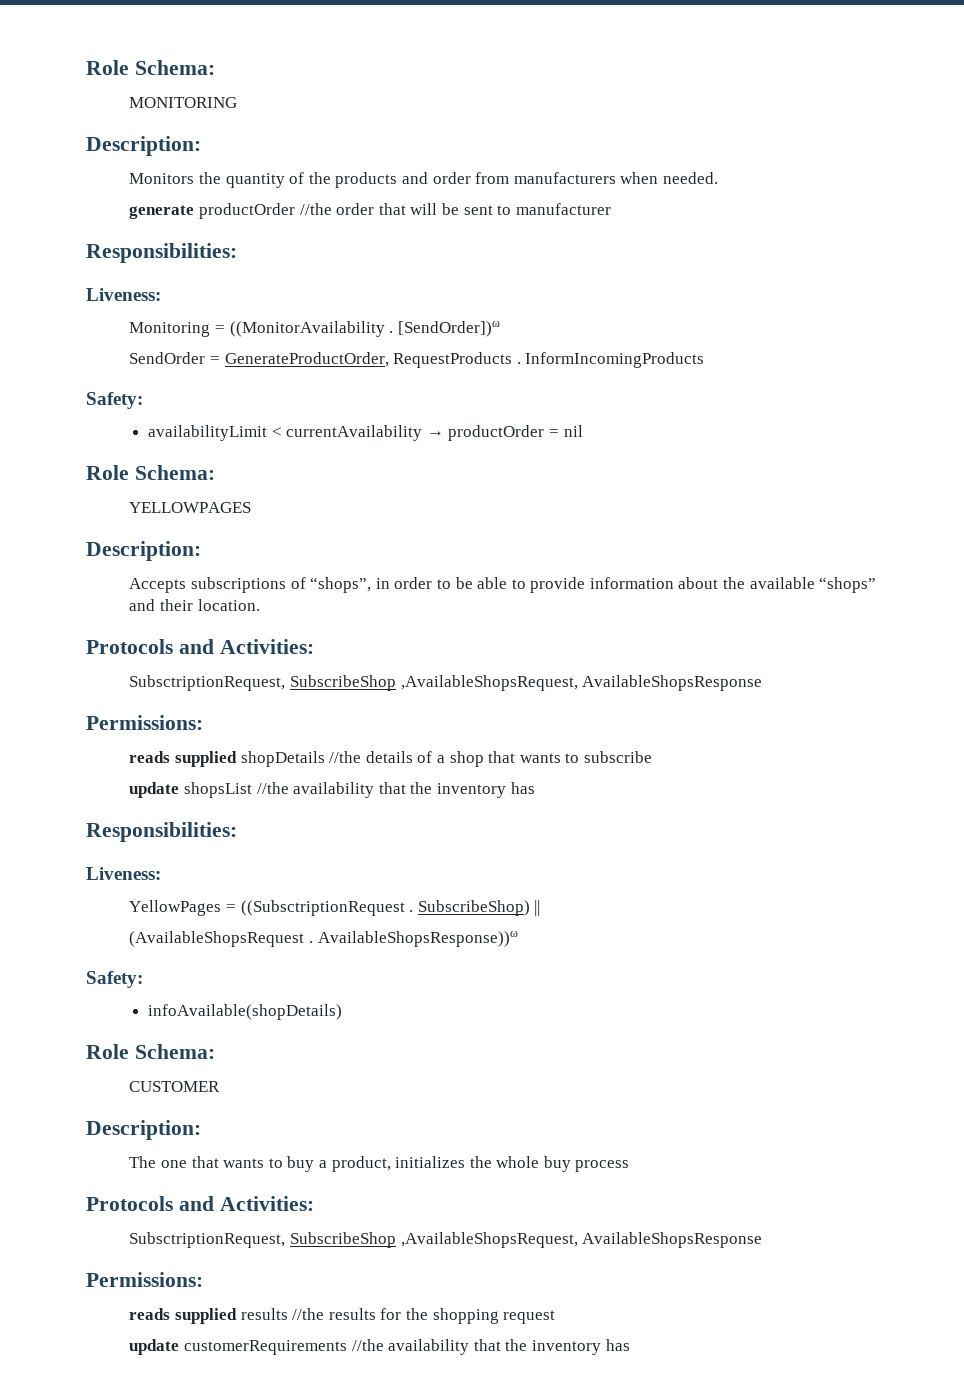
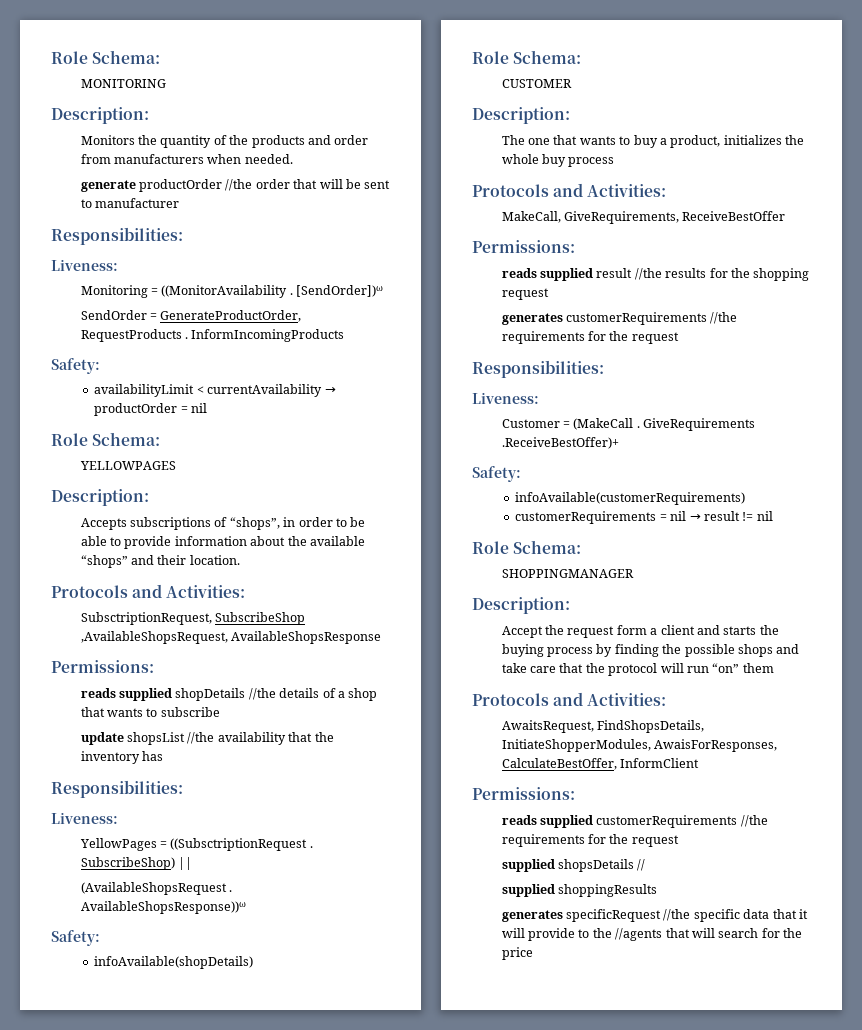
  The one that wants to buy a product, initializes the whole buy process
  Protocols and Activities:
- SubsctriptionRequest, SubscribeShop ,AvailableShopsRequest, AvailableShopsResponse
+ MakeCall, GiveRequirements, ReceiveBestOffer
  Permissions:
- reads supplied results //the results for the shopping request
+ reads supplied result //the results for the shopping request
- update customerRequirements //the availability that the inventory has
+ generates customerRequirements //the requirements for the request
+ Responsibilities:
+ Liveness:
+ Customer = (MakeCall . GiveRequirements .ReceiveBestOffer)+
+ Safety:
+ infoAvailable(customerRequirements)
+ customerRequirements = nil → result != nil
+ Role Schema:
+ SHOPPINGMANAGER
+ Description:
+ Accept the request form a client and starts the buying process by finding the possible shops and take care that the protocol will run “on” them
+ Protocols and Activities:
+ AwaitsRequest, FindShopsDetails, InitiateShopperModules, AwaisForResponses, CalculateBestOffer, InformClient
+ Permissions:
+ reads supplied customerRequirements //the requirements for the request
+ supplied shopsDetails //
+ supplied shoppingResults
+ generates specificRequest //the specific data that it will provide to the //agents that will search for the price

